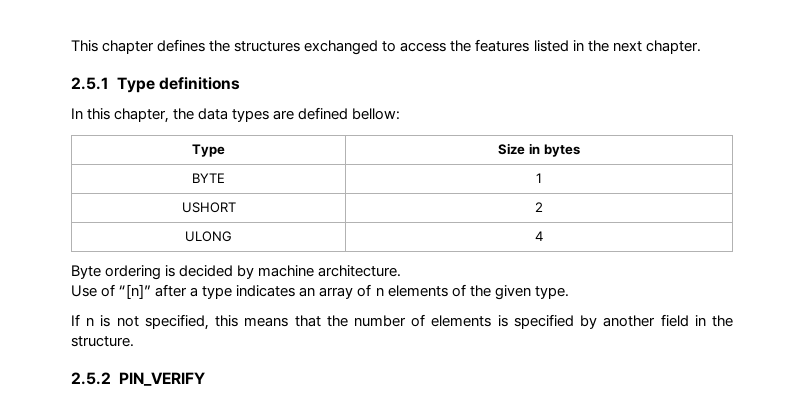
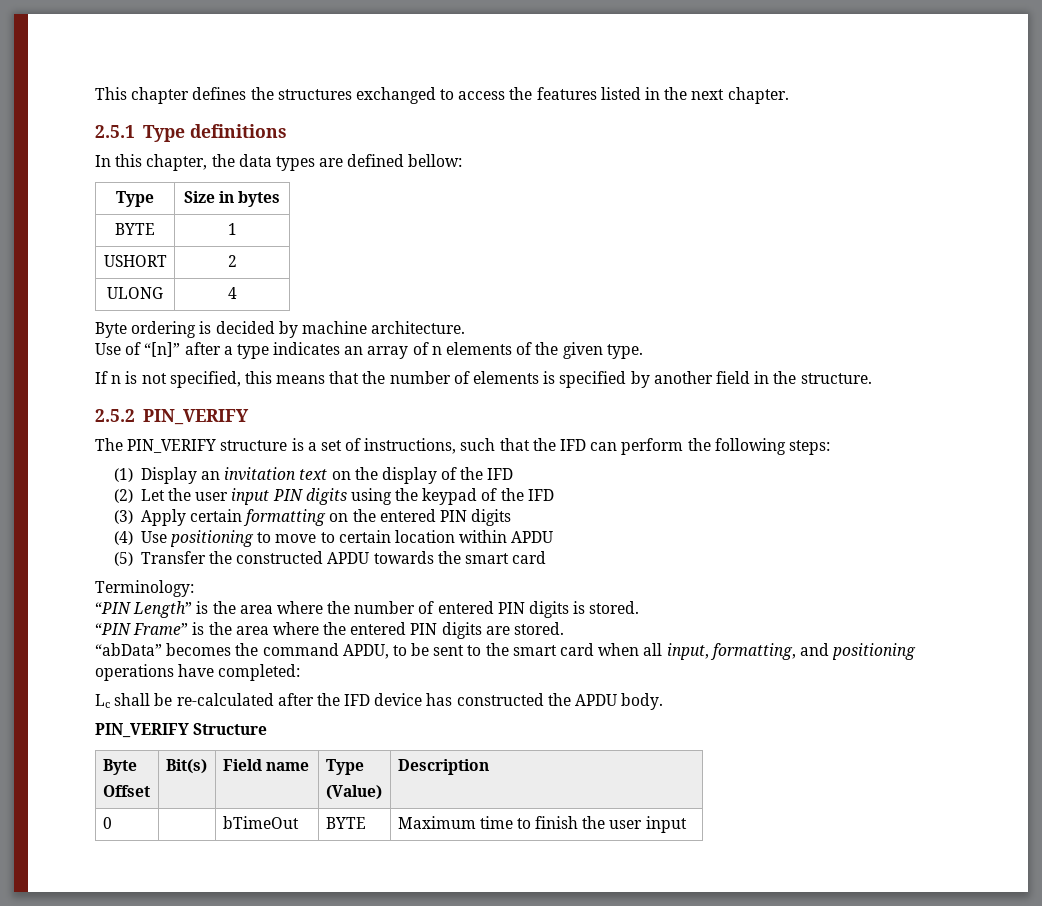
+ The PIN_VERIFY structure is a set of instructions, such that the IFD can perform the following steps:
+ (1) Display an invitation text on the display of the IFD
+ (2) Let the user input PIN digits using the keypad of the IFD
+ (3) Apply certain formatting on the entered PIN digits
+ (4) Use positioning to move to certain location within APDU
+ (5) Transfer the constructed APDU towards the smart card
+ Terminology:
+ “PIN Length” is the area where the number of entered PIN digits is stored.
+ “PIN Frame” is the area where the entered PIN digits are stored.
+ “abData” becomes the command APDU, to be sent to the smart card when all input, formatting, and positioning operations have completed:
+ Lc shall be re-calculated after the IFD device has constructed the APDU body.
+ PIN_VERIFY Structure
+ Byte
+ Offset | Bit(s) | Field name | Type
+ (Value) | Description
+ 0 | | bTimeOut | BYTE | Maximum time to finish the user input

